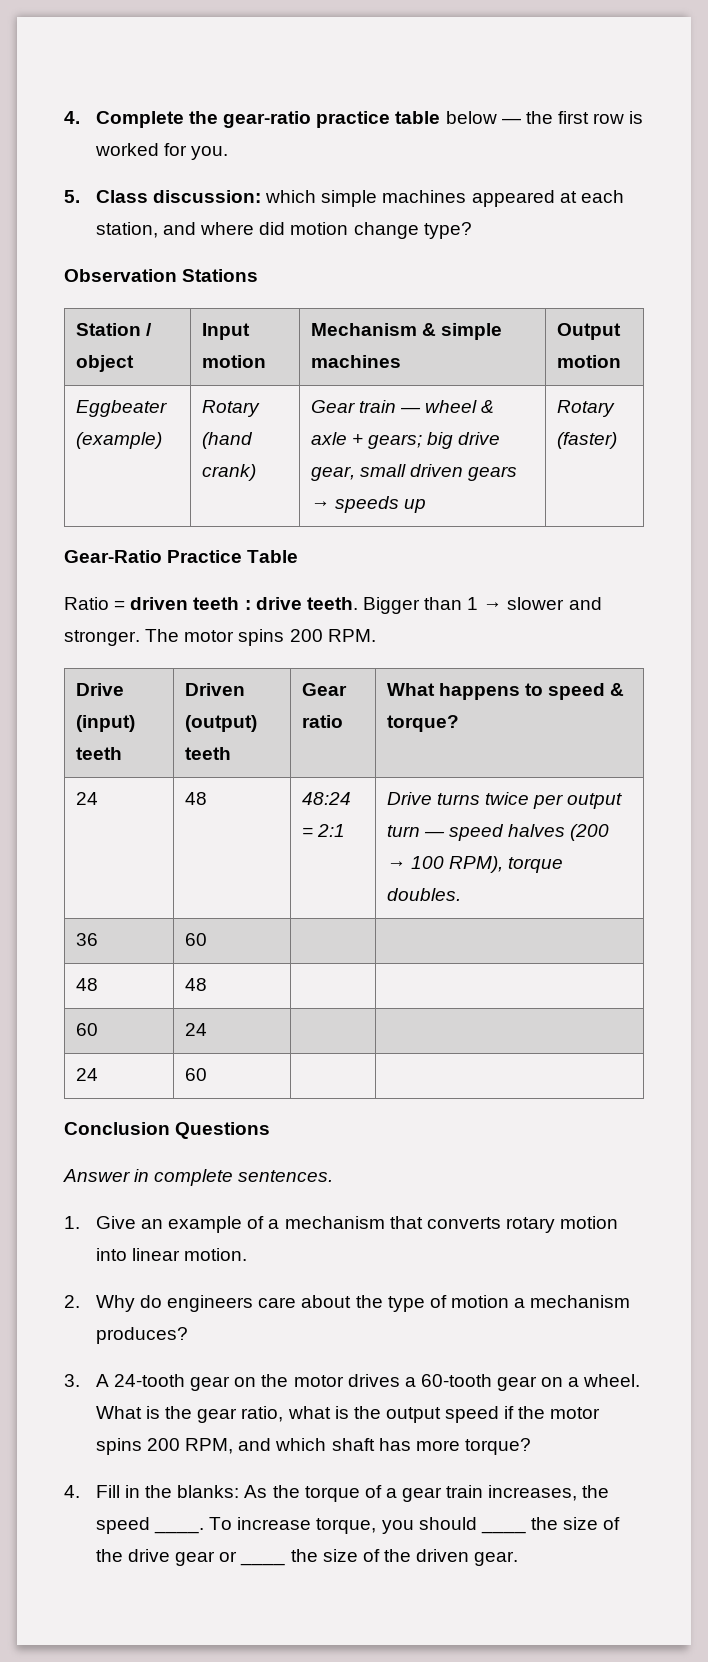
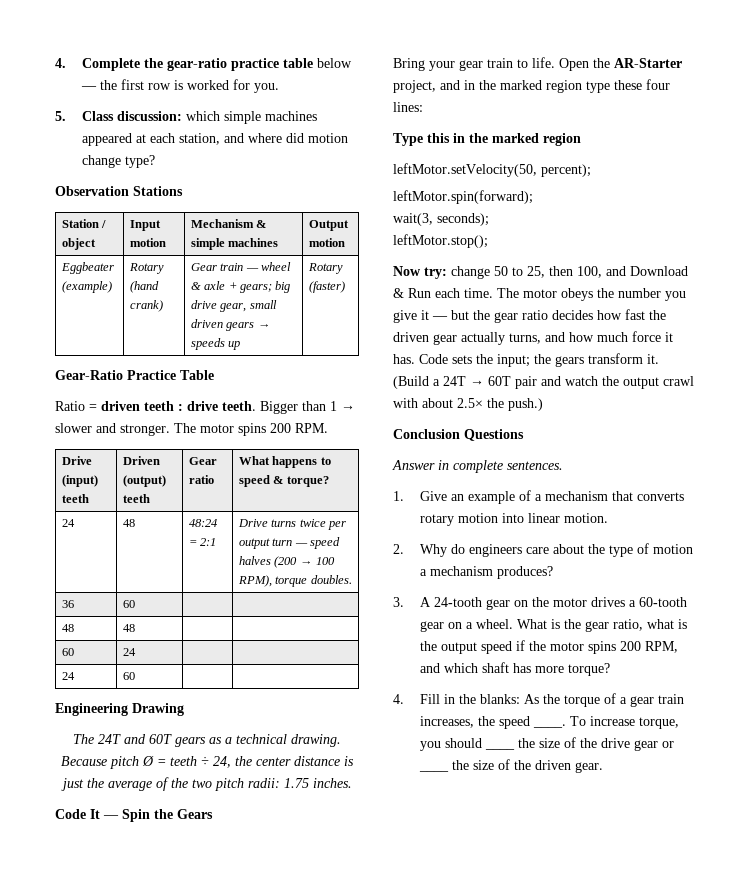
+ Engineering Drawing
+ The 24T and 60T gears as a technical drawing. Because pitch Ø = teeth ÷ 24, the center distance is just the average of the two pitch radii: 1.75 inches.
+ Code It — Spin the Gears
+ Bring your gear train to life. Open the AR-Starter project, and in the marked region type these four lines:
+ Type this in the marked region
+ leftMotor.setVelocity(50, percent);
+ leftMotor.spin(forward);
+ wait(3, seconds);
+ leftMotor.stop();
+ Now try: change 50 to 25, then 100, and Download & Run each time. The motor obeys the number you give it — but the gear ratio decides how fast the driven gear actually turns, and how much force it has. Code sets the input; the gears transform it. (Build a 24T → 60T pair and watch the output crawl with about 2.5× the push.)

